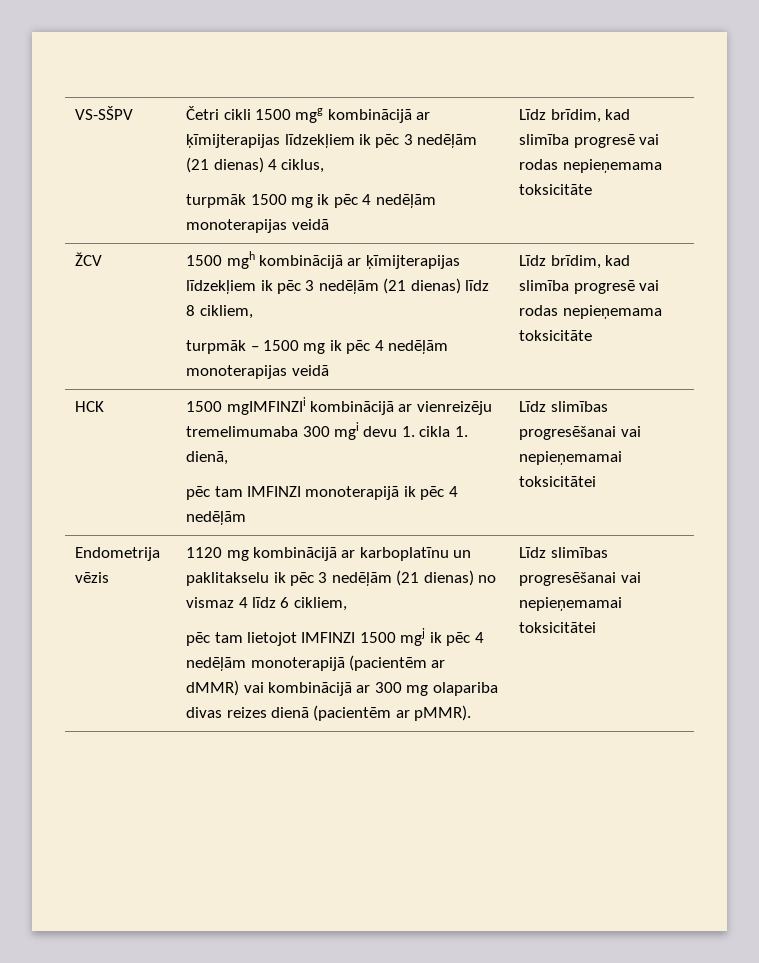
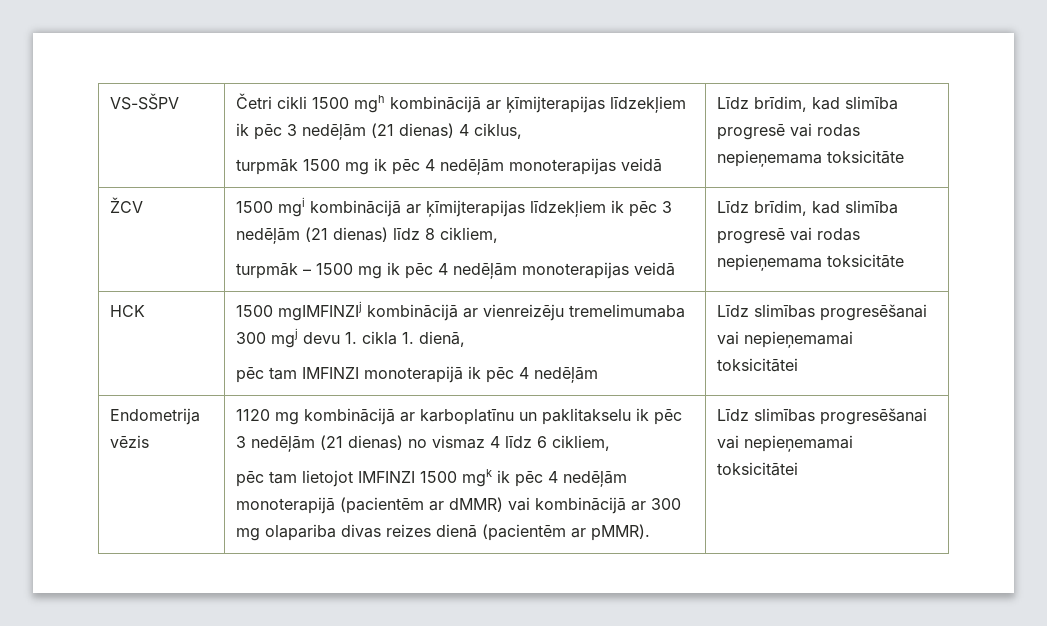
- VS-SŠPV | Četri cikli 1500 mgg kombinācijā ar ķīmijterapijas līdzekļiem ik pēc 3 nedēļām (21 dienas) 4 ciklus,
+ VS-SŠPV | Četri cikli 1500 mgh kombinācijā ar ķīmijterapijas līdzekļiem ik pēc 3 nedēļām (21 dienas) 4 ciklus,
- ŽCV | 1500 mgh kombinācijā ar ķīmijterapijas līdzekļiem ik pēc 3 nedēļām (21 dienas) līdz 8 cikliem,
+ ŽCV | 1500 mgi kombinācijā ar ķīmijterapijas līdzekļiem ik pēc 3 nedēļām (21 dienas) līdz 8 cikliem,
- HCK | 1500 mgIMFINZIi kombinācijā ar vienreizēju tremelimumaba 300 mgi devu 1. cikla 1. dienā,
+ HCK | 1500 mgIMFINZIj kombinācijā ar vienreizēju tremelimumaba 300 mgj devu 1. cikla 1. dienā,
- pēc tam lietojot IMFINZI 1500 mgj ik pēc 4 nedēļām monoterapijā (pacientēm ar dMMR) vai kombinācijā ar 300 mg olapariba divas reizes dienā (pacientēm ar pMMR).
+ pēc tam lietojot IMFINZI 1500 mgk ik pēc 4 nedēļām monoterapijā (pacientēm ar dMMR) vai kombinācijā ar 300 mg olapariba divas reizes dienā (pacientēm ar pMMR).

